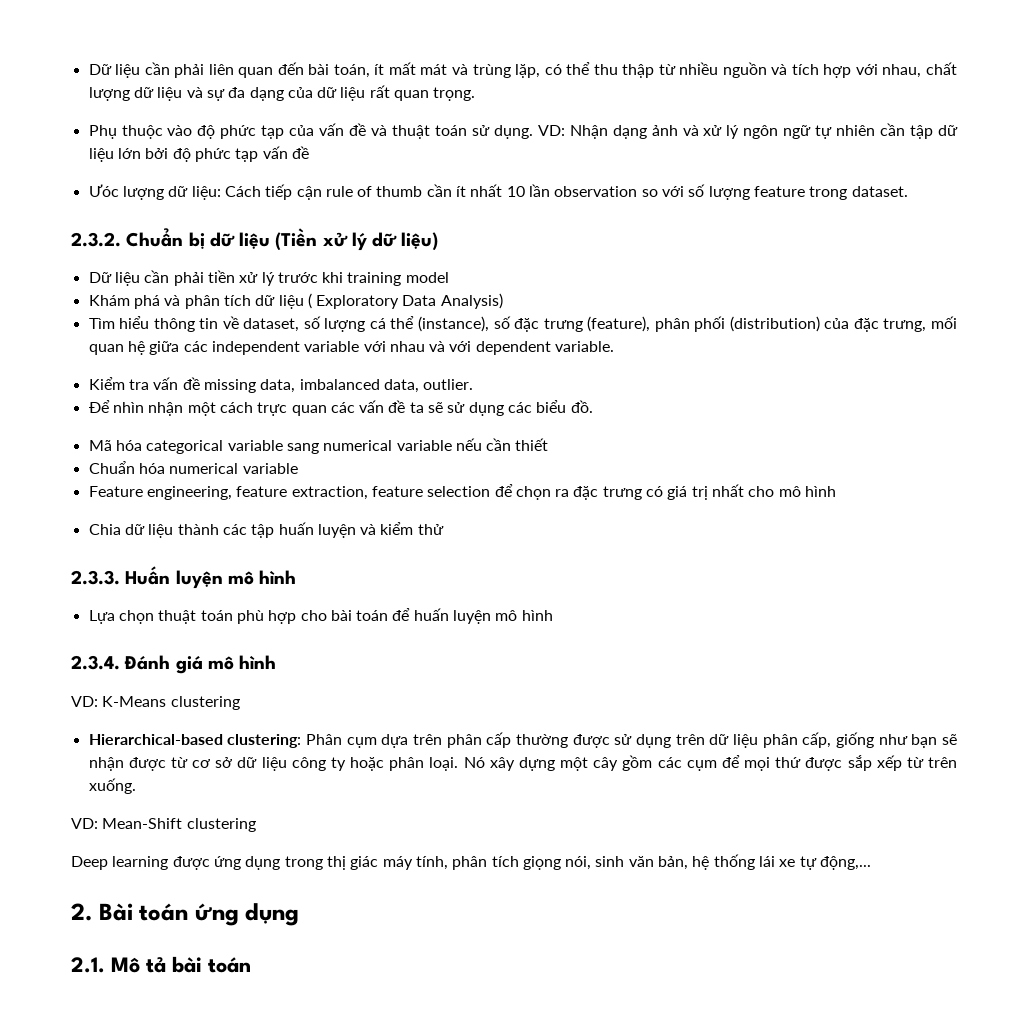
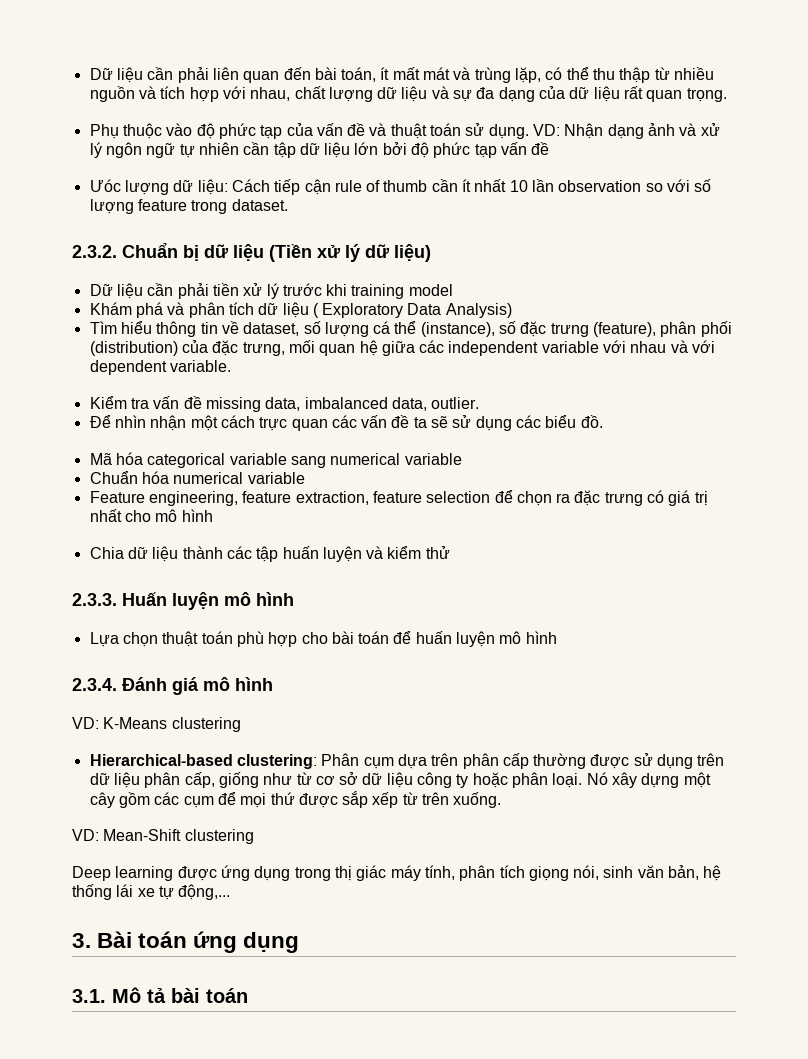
- Mã hóa categorical variable sang numerical variable nếu cần thiết
+ Mã hóa categorical variable sang numerical variable
- Hierarchical-based clustering: Phân cụm dựa trên phân cấp thường được sử dụng trên dữ liệu phân cấp, giống như bạn sẽ nhận được từ cơ sở dữ liệu công ty hoặc phân loại.
+ Hierarchical-based clustering: Phân cụm dựa trên phân cấp thường được sử dụng trên dữ liệu phân cấp, giống như từ cơ sở dữ liệu công ty hoặc phân loại.
- 2. Bài toán ứng dụng
+ 3. Bài toán ứng dụng
- 2.1. Mô tả bài toán
+ 3.1. Mô tả bài toán

